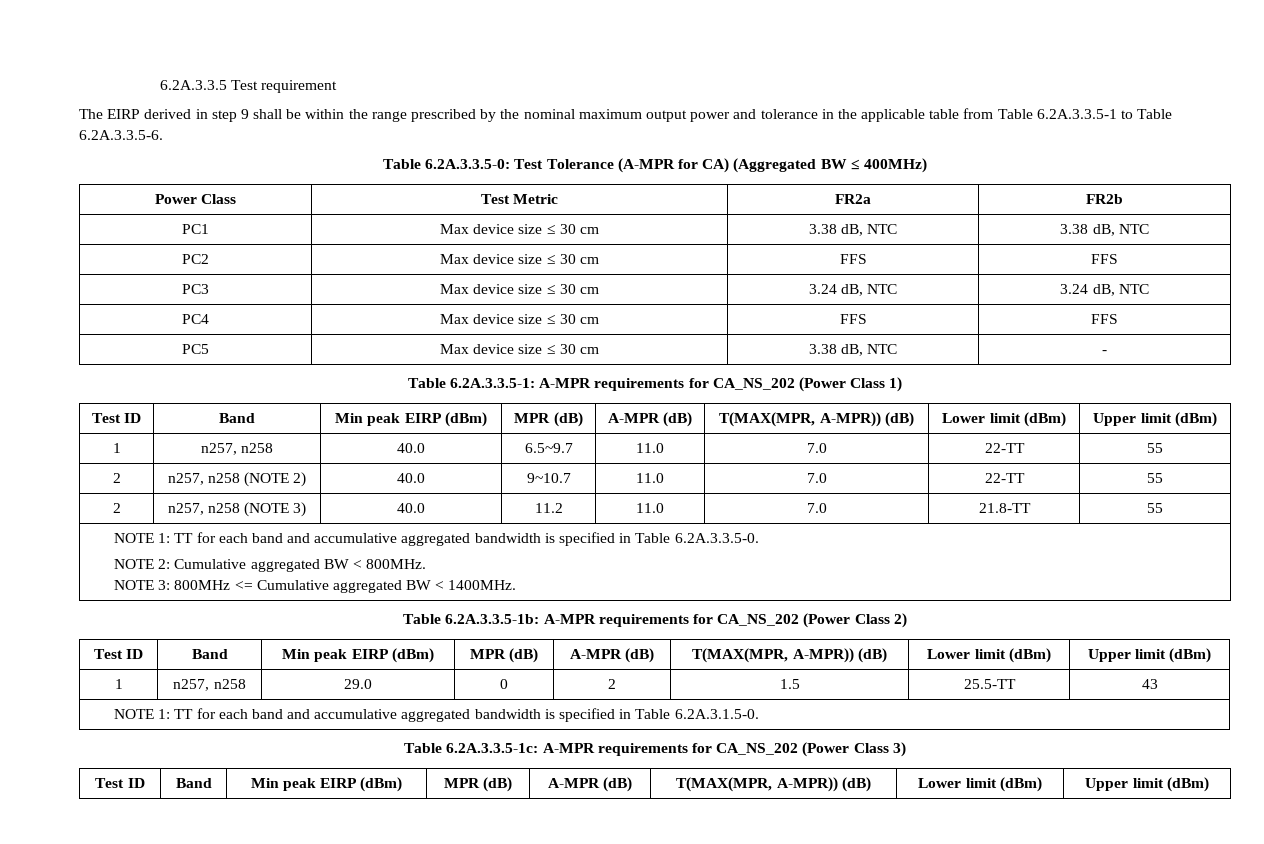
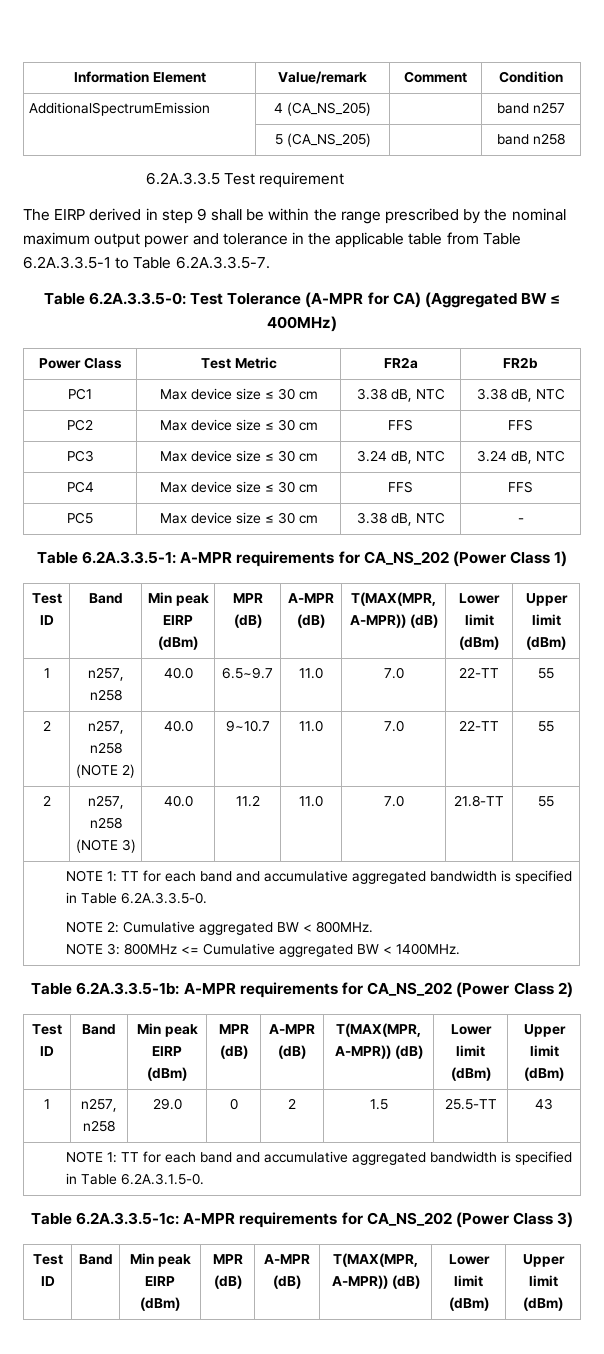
+ Information Element | Value/remark | Comment | Condition
+ AdditionalSpectrumEmission | 4 (CA_NS_205) | | band n257
+ | 5 (CA_NS_205) | | band n258
- The EIRP derived in step 9 shall be within the range prescribed by the nominal maximum output power and tolerance in the applicable table from Table 6.2A.3.3.5-1 to Table 6.2A.3.3.5-6.
+ The EIRP derived in step 9 shall be within the range prescribed by the nominal maximum output power and tolerance in the applicable table from Table 6.2A.3.3.5-1 to Table 6.2A.3.3.5-7.

